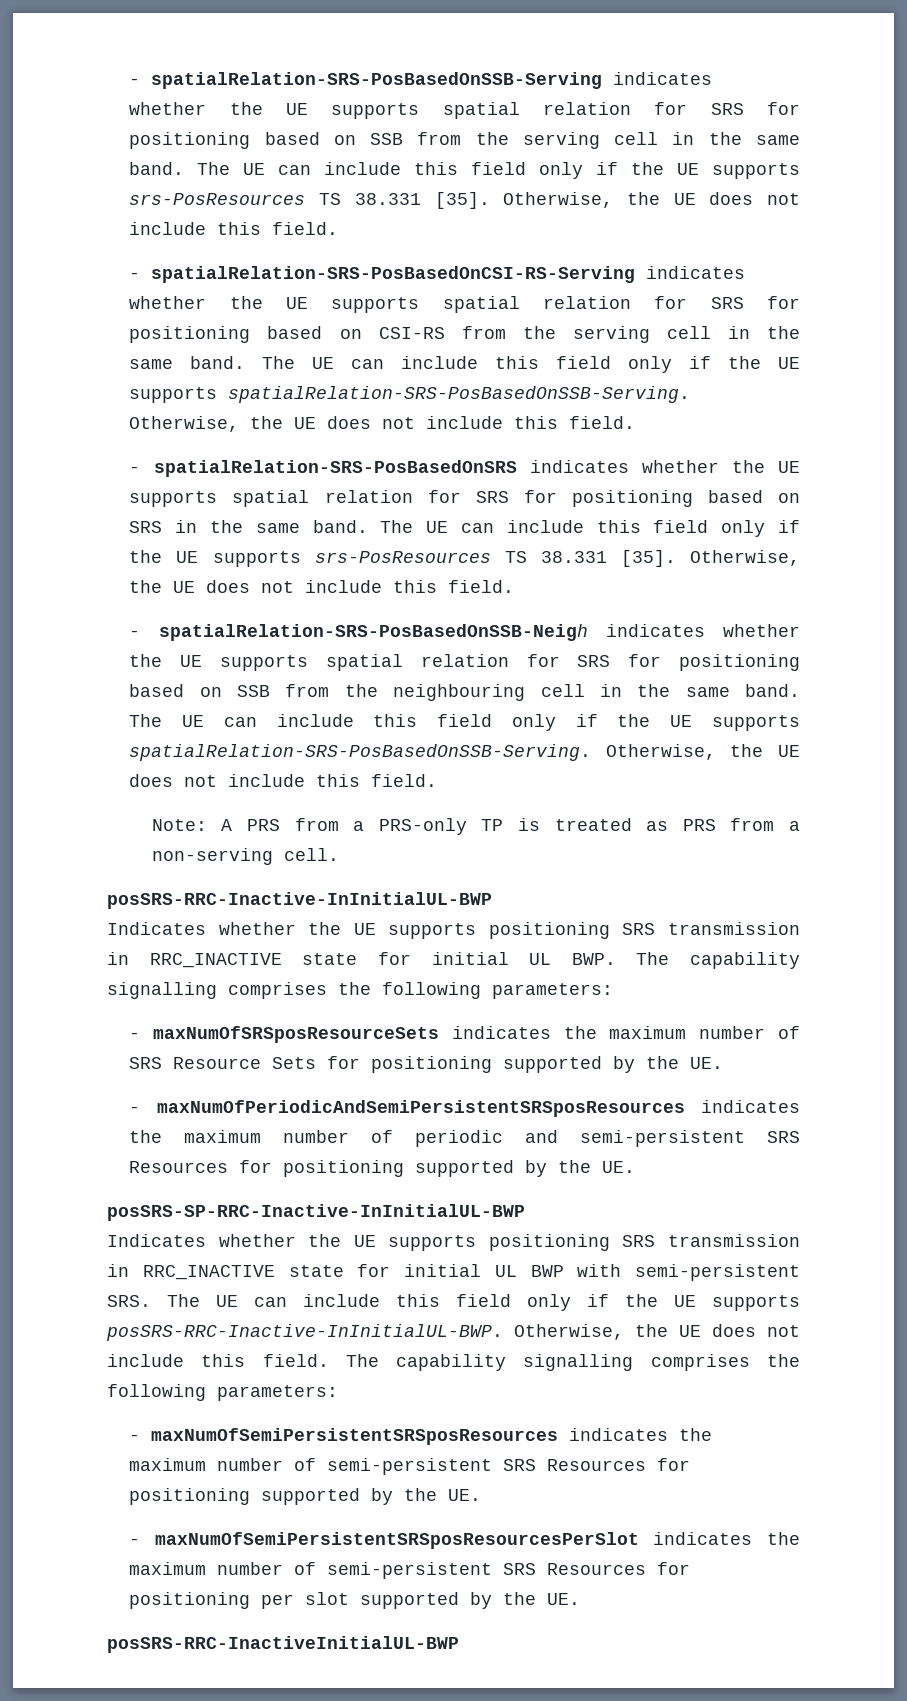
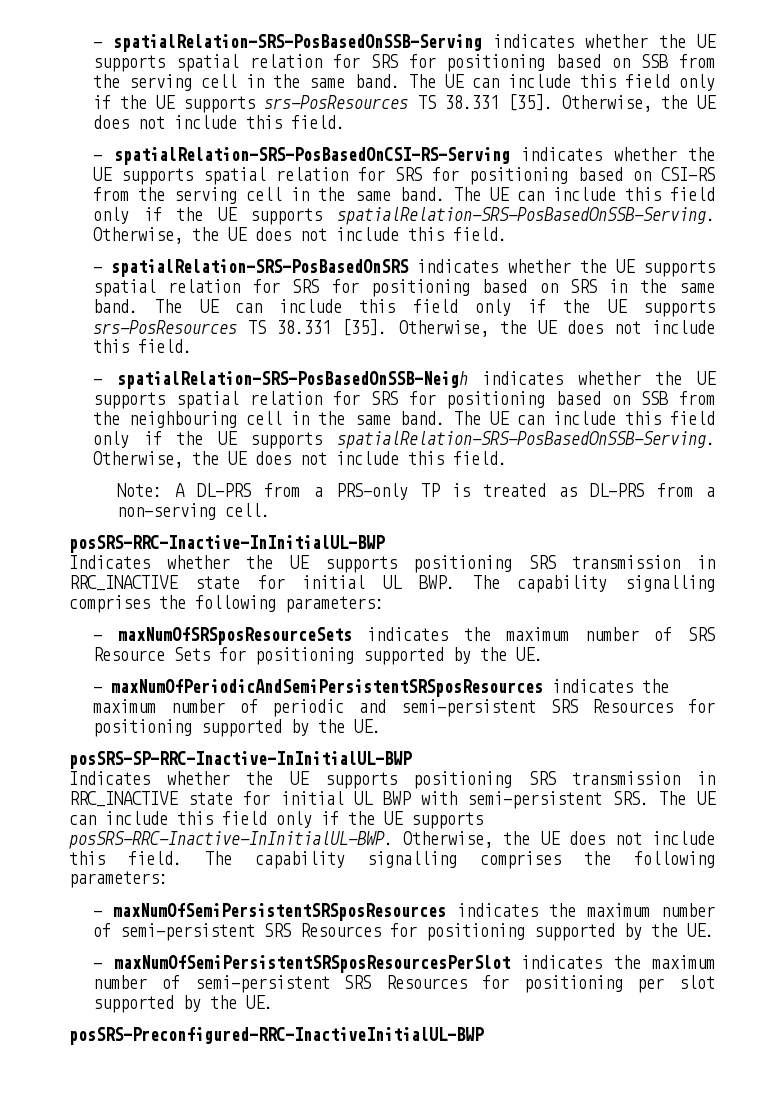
- Note: A PRS from a PRS-only TP is treated as PRS from a non-serving cell.
+ Note: A DL-PRS from a PRS-only TP is treated as DL-PRS from a non-serving cell.
- posSRS-RRC-InactiveInitialUL-BWP
+ posSRS-Preconfigured-RRC-InactiveInitialUL-BWP

